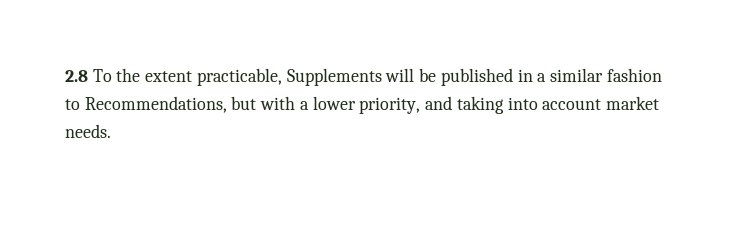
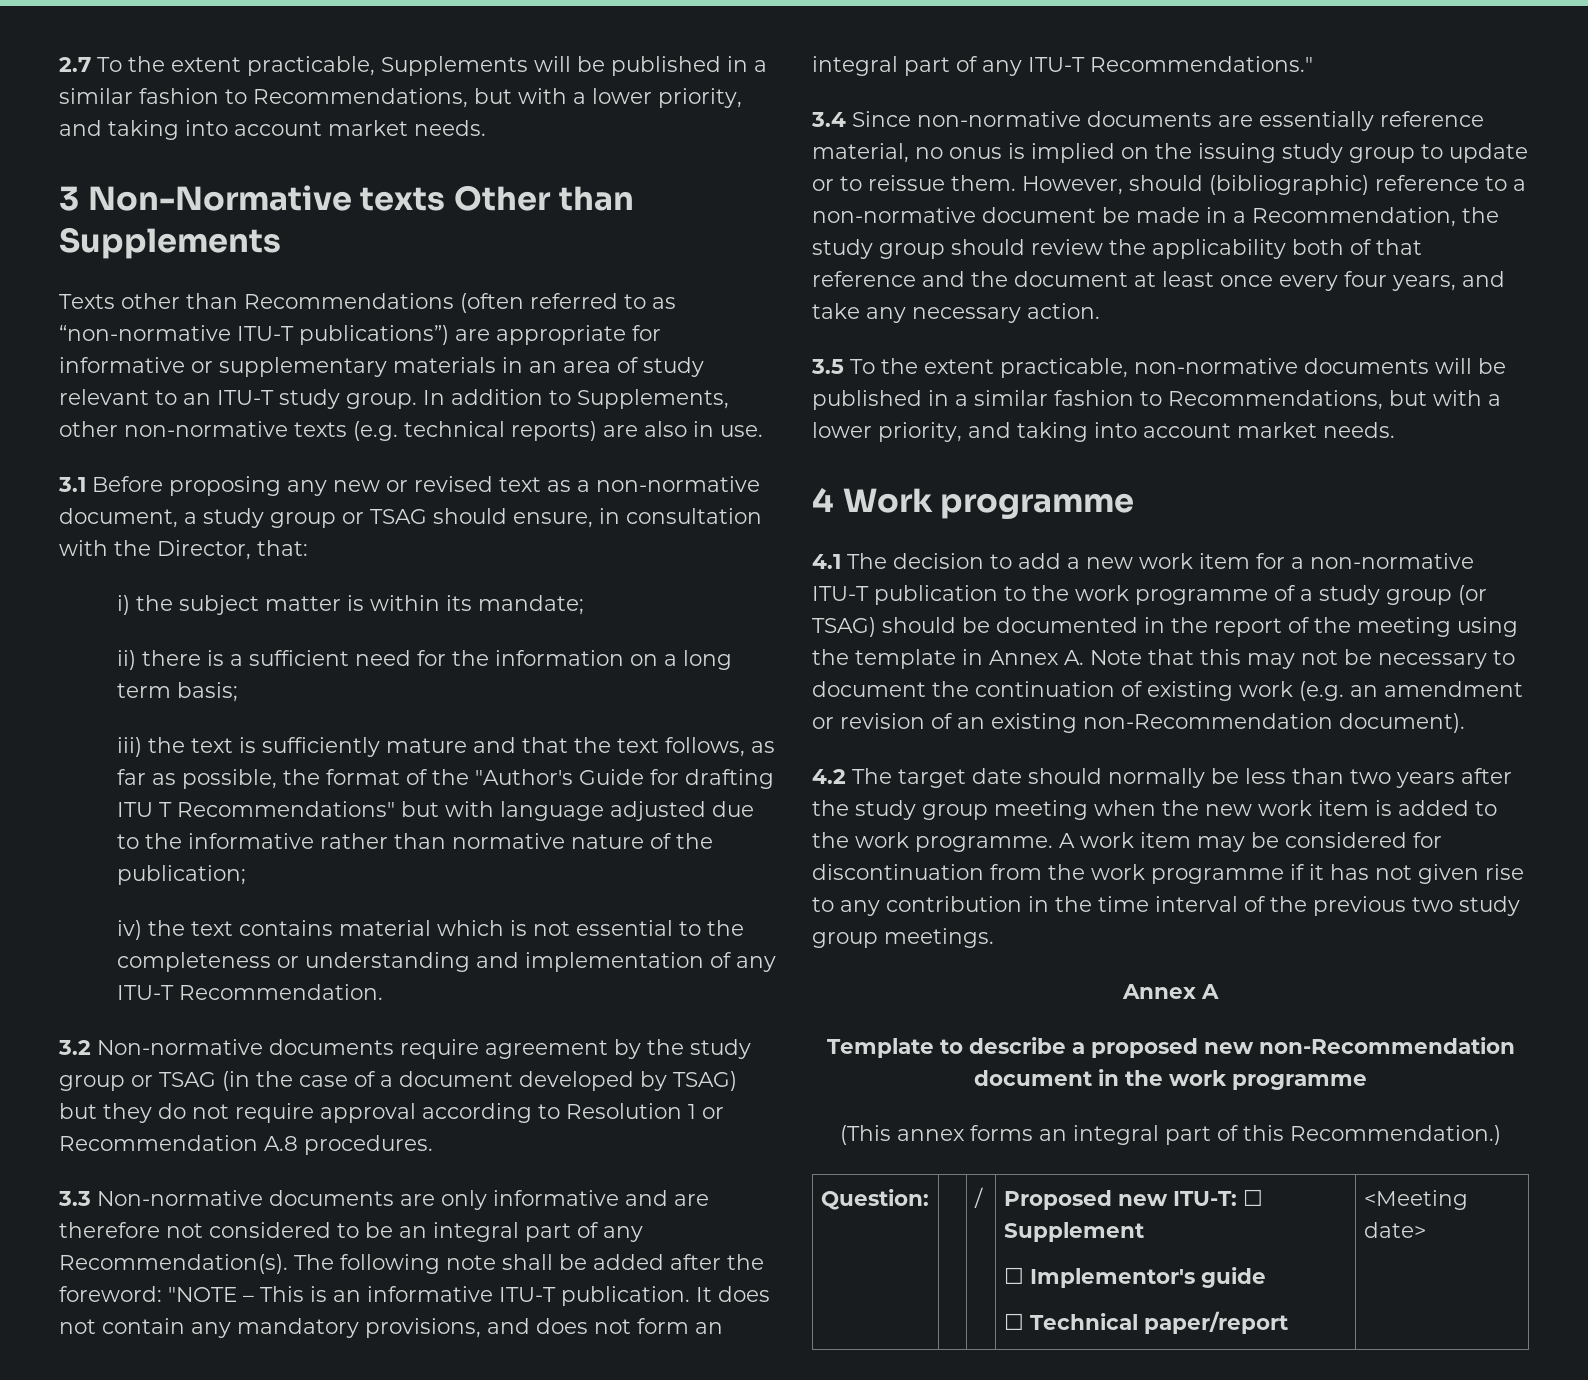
- 2.8 To the extent practicable, Supplements will be published in a similar fashion to Recommendations, but with a lower priority, and taking into account market needs.
+ 2.7 To the extent practicable, Supplements will be published in a similar fashion to Recommendations, but with a lower priority, and taking into account market needs.
+ 3 Non-Normative texts Other than Supplements
+ Texts other than Recommendations (often referred to as “non-normative ITU-T publications”) are appropriate for informative or supplementary materials in an area of study relevant to an ITU-T study group. In addition to Supplements, other non-normative texts (e.g. technical reports) are also in use.
+ 3.1 Before proposing any new or revised text as a non-normative document, a study group or TSAG should ensure, in consultation with the Director, that:
+ i) the subject matter is within its mandate;
+ ii) there is a sufficient need for the information on a long term basis;
+ iii) the text is sufficiently mature and that the text follows, as far as possible, the format of the "Author's Guide for drafting ITU T Recommendations" but with language adjusted due to the informative rather than normative nature of the publication;
+ iv) the text contains material which is not essential to the completeness or understanding and implementation of any ITU-T Recommendation.
+ 3.2 Non-normative documents require agreement by the study group or TSAG (in the case of a document developed by TSAG) but they do not require approval according to Resolution 1 or Recommendation A.8 procedures.
+ 3.3 Non-normative documents are only informative and are therefore not considered to be an integral part of any Recommendation(s). The following note shall be added after the foreword: "NOTE – This is an informative ITU-T publication. It does not contain any mandatory provisions, and does not form an integral part of any ITU-T Recommendations."
+ 3.4 Since non-normative documents are essentially reference material, no onus is implied on the issuing study group to update or to reissue them. However, should (bibliographic) reference to a non-normative document be made in a Recommendation, the study group should review the applicability both of that reference and the document at least once every four years, and take any necessary action.
+ 3.5 To the extent practicable, non-normative documents will be published in a similar fashion to Recommendations, but with a lower priority, and taking into account market needs.
+ 4 Work programme
+ 4.1 The decision to add a new work item for a non-normative ITU-T publication to the work programme of a study group (or TSAG) should be documented in the report of the meeting using the template in Annex A. Note that this may not be necessary to document the continuation of existing work (e.g. an amendment or revision of an existing non-Recommendation document).
+ 4.2 The target date should normally be less than two years after the study group meeting when the new work item is added to the work programme. A work item may be considered for discontinuation from the work programme if it has not given rise to any contribution in the time interval of the previous two study group meetings.
+ Annex A
+ Template to describe a proposed new non-Recommendation document in the work programme
+ (This annex forms an integral part of this Recommendation.)
+ Question: | | / | Proposed new ITU-T: ☐ Supplement
+ ☐ Implementor's guide
+ ☐ Technical paper/report | <Meeting date>

